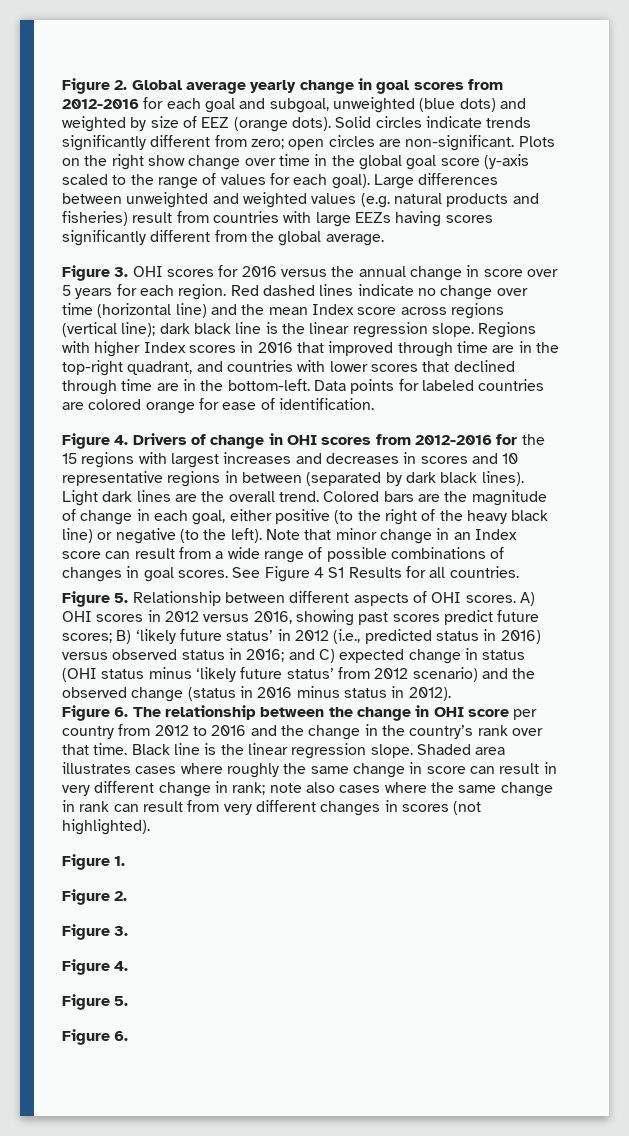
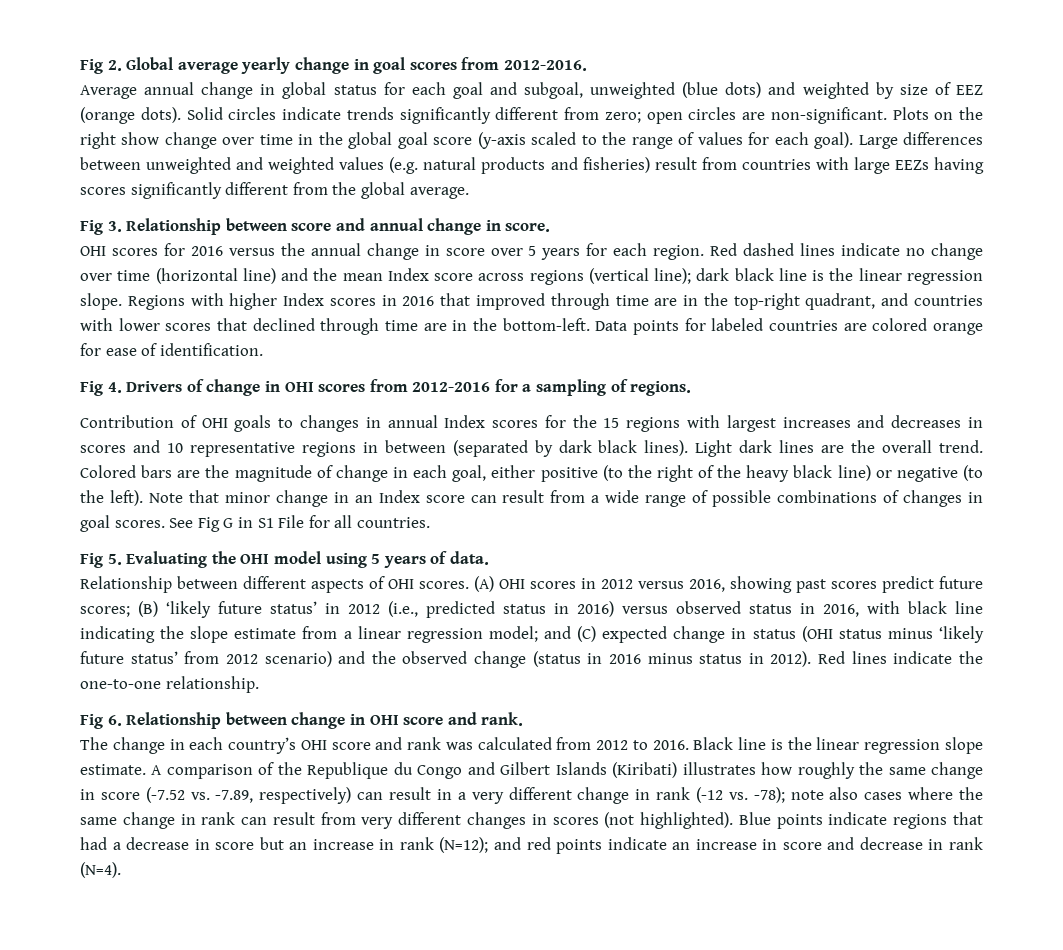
- Figure 2. Global average yearly change in goal scores from 2012-2016 for each goal and subgoal, unweighted (blue dots) and weighted by size of EEZ (orange dots).
+ Fig 2. Global average yearly change in goal scores from 2012-2016.
+ Average annual change in global status for each goal and subgoal, unweighted (blue dots) and weighted by size of EEZ (orange dots).
- Figure 3. OHI scores for 2016 versus the annual change in score over 5 years for each region.
+ Fig 3. Relationship between score and annual change in score.
+ OHI scores for 2016 versus the annual change in score over 5 years for each region.
- Figure 4. Drivers of change in OHI scores from 2012-2016 for the 15 regions with largest increases and decreases in scores and 10 representative regions in between (separated by dark black lines).
+ Fig 4. Drivers of change in OHI scores from 2012-2016 for a sampling of regions.
+ Contribution of OHI goals to changes in annual Index scores for the 15 regions with largest increases and decreases in scores and 10 representative regions in between (separated by dark black lines).
- See Figure 4 S1 Results for all countries.
- Figure 5. Relationship between different aspects of OHI scores.
+ See Fig G in S1 File for all countries.
+ Fig 5. Evaluating the OHI model using 5 years of data.
+ Relationship between different aspects of OHI scores.
- A) OHI scores in 2012 versus 2016, showing past scores predict future scores; B) ‘likely future status’ in 2012 (i.e., predicted status in 2016) versus observed status in 2016; and C) expected change in status (OHI status minus ‘likely future status’ from 2012 scenario) and the observed change (status in 2016 minus status in 2012).
- Figure 6. The relationship between the change in OHI score per country from 2012 to 2016 and the change in the country’s rank over that time.
+ (A) OHI scores in 2012 versus 2016, showing past scores predict future scores; (B) ‘likely future status’ in 2012 (i.e., predicted status in 2016) versus observed status in 2016, with black line indicating the slope estimate from a linear regression model; and (C) expected change in status (OHI status minus ‘likely future status’ from 2012 scenario) and the observed change (status in 2016 minus status in 2012). Red lines indicate the one-to-one relationship.
+ Fig 6. Relationship between change in OHI score and rank.
+ The change in each country’s OHI score and rank was calculated from 2012 to 2016.
- Black line is the linear regression slope. Shaded area illustrates cases where roughly the same change in score can result in very different change in rank; note also cases where the same change in rank can result from very different changes in scores (not highlighted).
- Figure 1.
- Figure 2.
- Figure 3.
- Figure 4.
- Figure 5.
- Figure 6.
+ Black line is the linear regression slope estimate. A comparison of the Republique du Congo and Gilbert Islands (Kiribati) illustrates how roughly the same change in score (-7.52 vs. -7.89, respectively) can result in a very different change in rank (-12 vs. -78); note also cases where the same change in rank can result from very different changes in scores (not highlighted). Blue points indicate regions that had a decrease in score but an increase in rank (N=12); and red points indicate an increase in score and decrease in rank (N=4).

